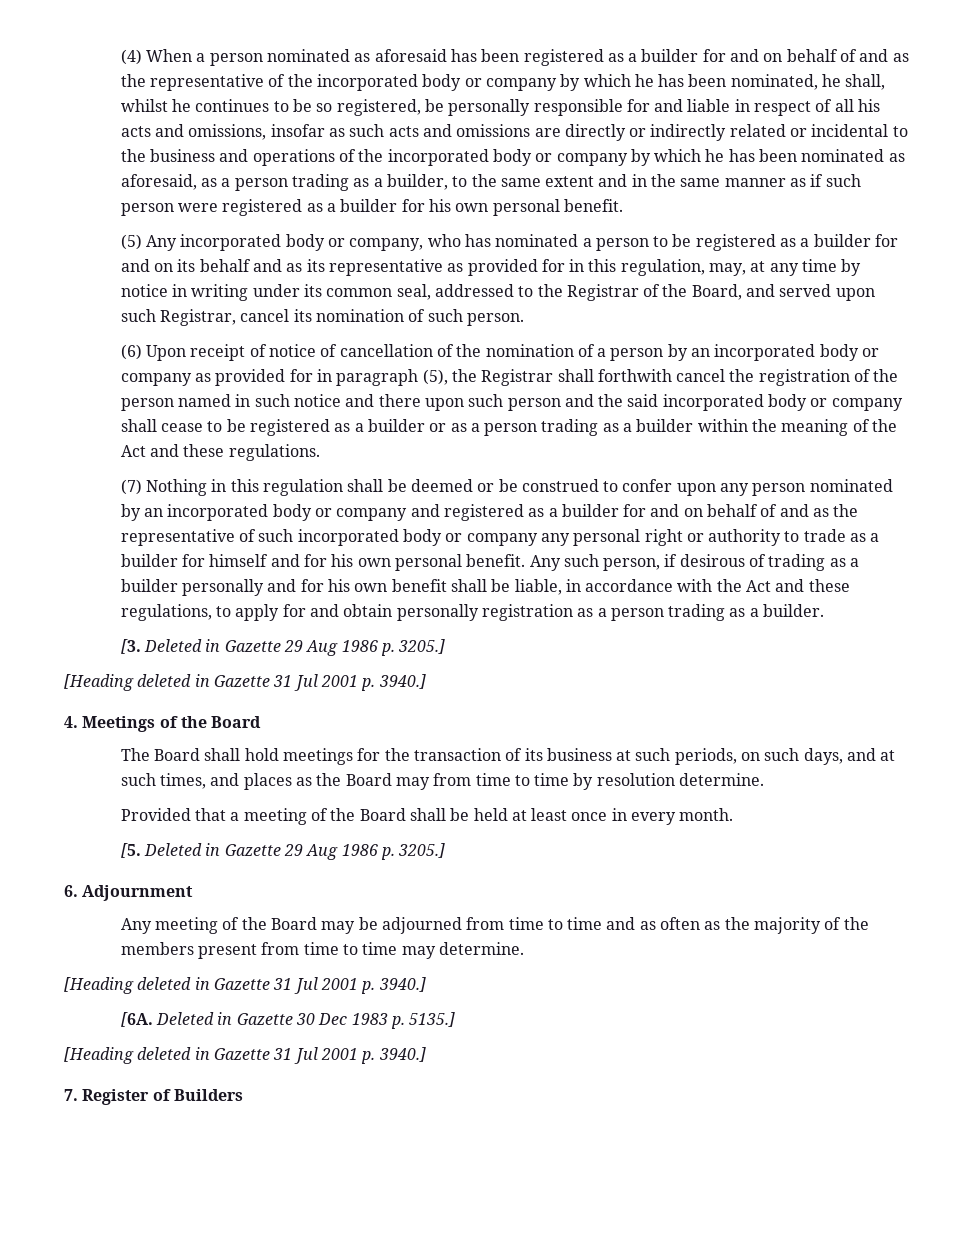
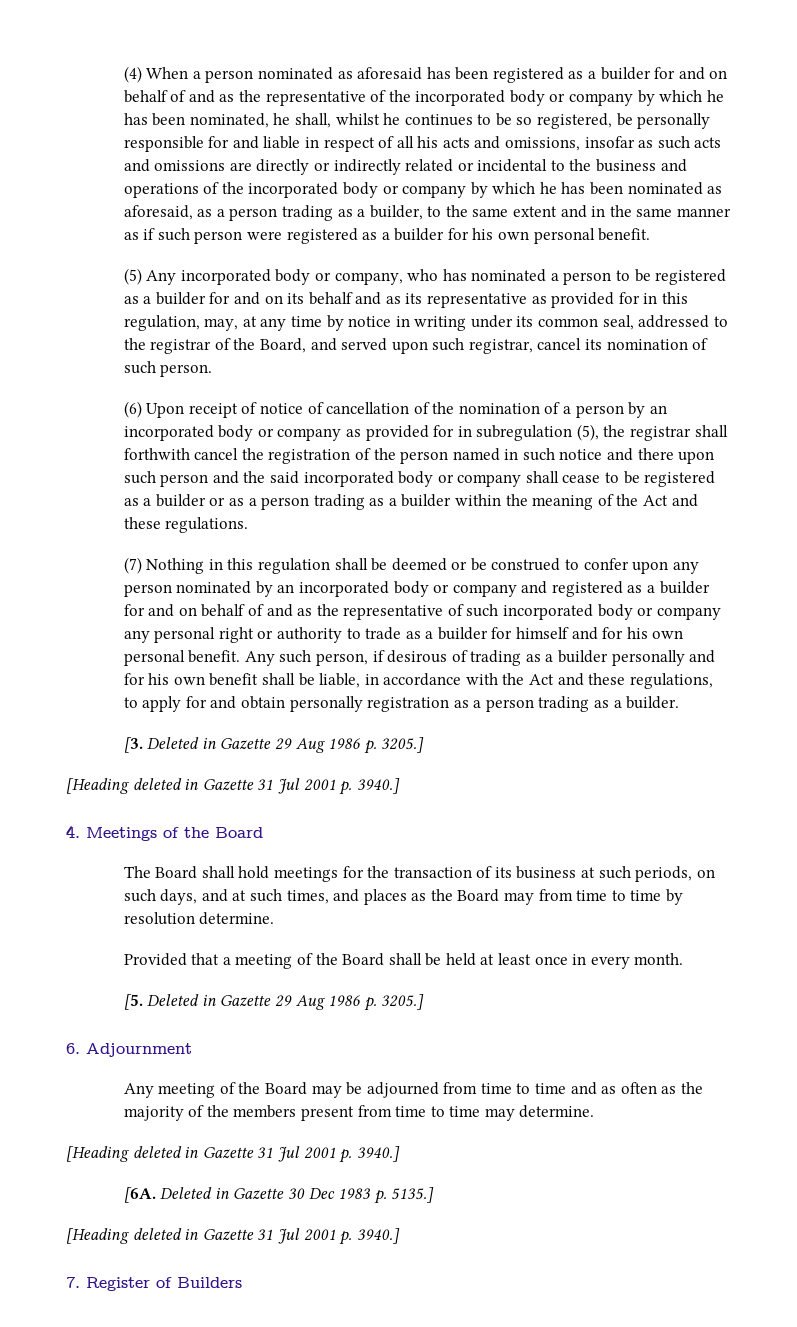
- (5) Any incorporated body or company, who has nominated a person to be registered as a builder for and on its behalf and as its representative as provided for in this regulation, may, at any time by notice in writing under its common seal, addressed to the Registrar of the Board, and served upon such Registrar, cancel its nomination of such person.
+ (5) Any incorporated body or company, who has nominated a person to be registered as a builder for and on its behalf and as its representative as provided for in this regulation, may, at any time by notice in writing under its common seal, addressed to the registrar of the Board, and served upon such registrar, cancel its nomination of such person.
- (6) Upon receipt of notice of cancellation of the nomination of a person by an incorporated body or company as provided for in paragraph (5), the Registrar shall forthwith cancel the registration of the person named in such notice and there upon such person and the said incorporated body or company shall cease to be registered as a builder or as a person trading as a builder within the meaning of the Act and these regulations.
+ (6) Upon receipt of notice of cancellation of the nomination of a person by an incorporated body or company as provided for in subregulation (5), the registrar shall forthwith cancel the registration of the person named in such notice and there upon such person and the said incorporated body or company shall cease to be registered as a builder or as a person trading as a builder within the meaning of the Act and these regulations.

